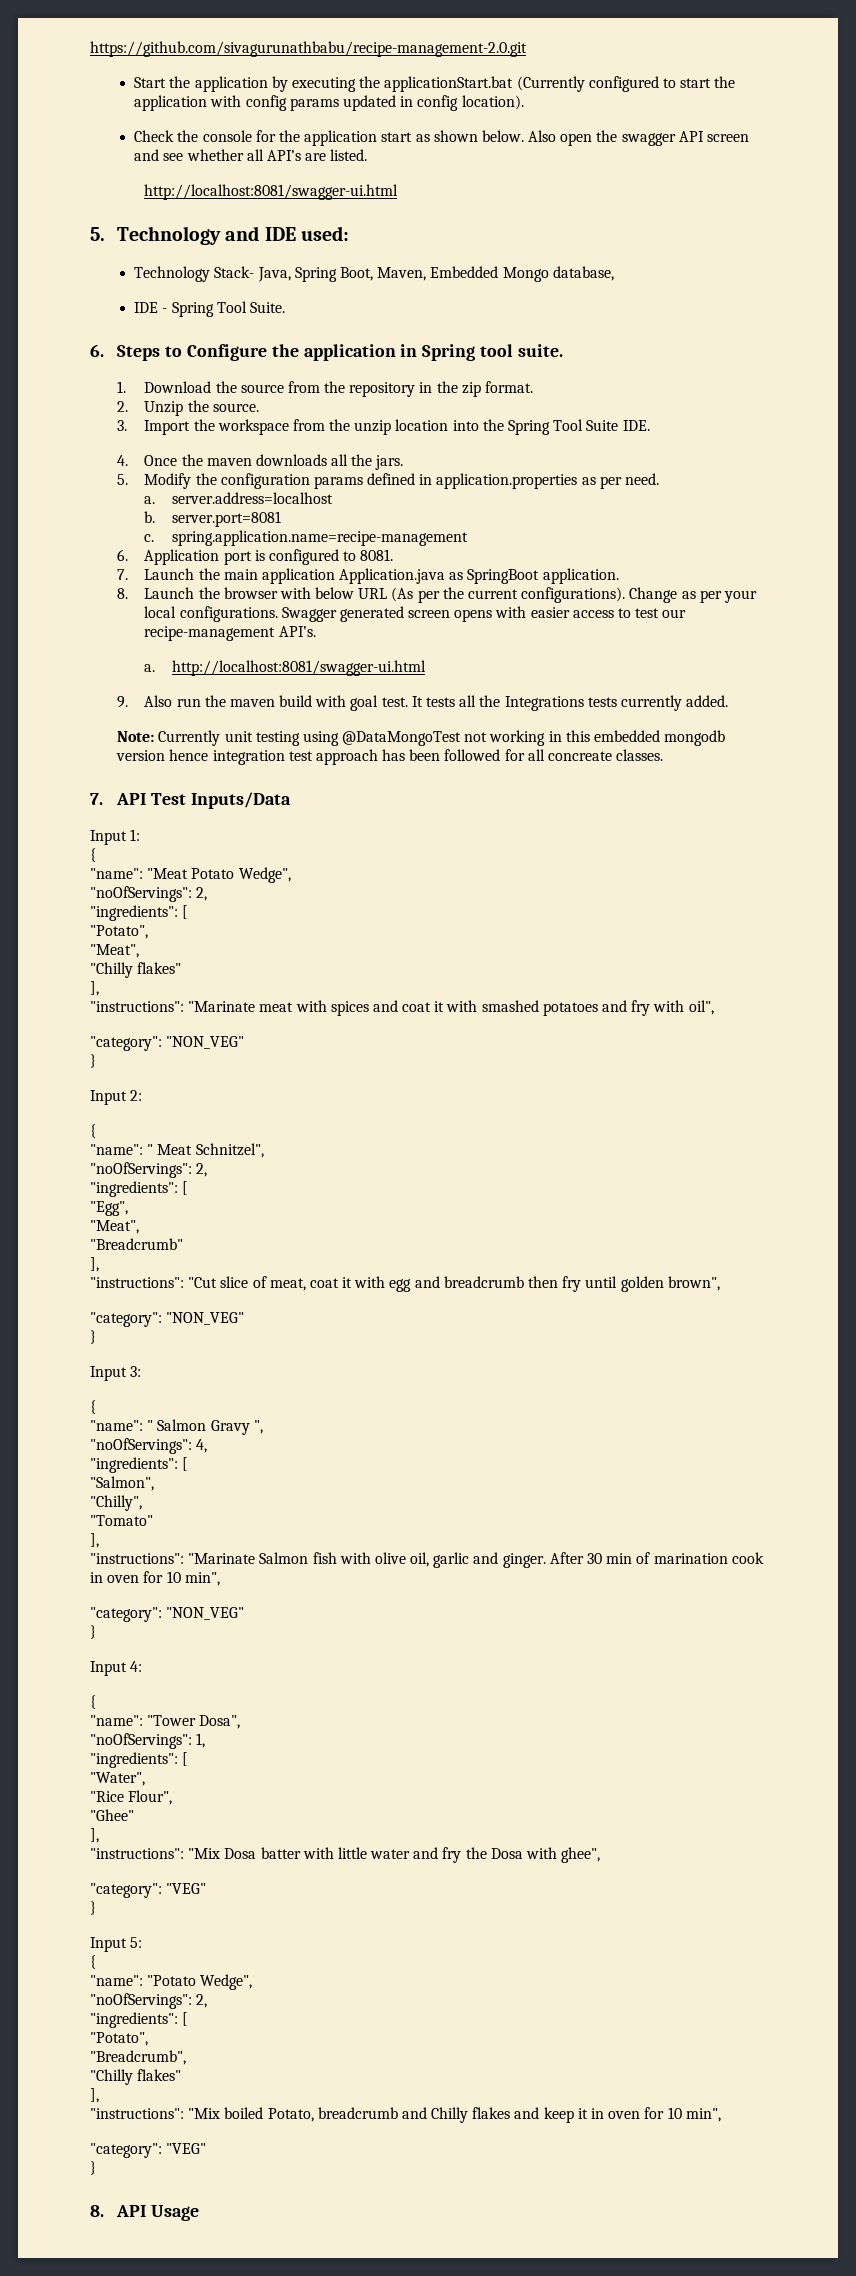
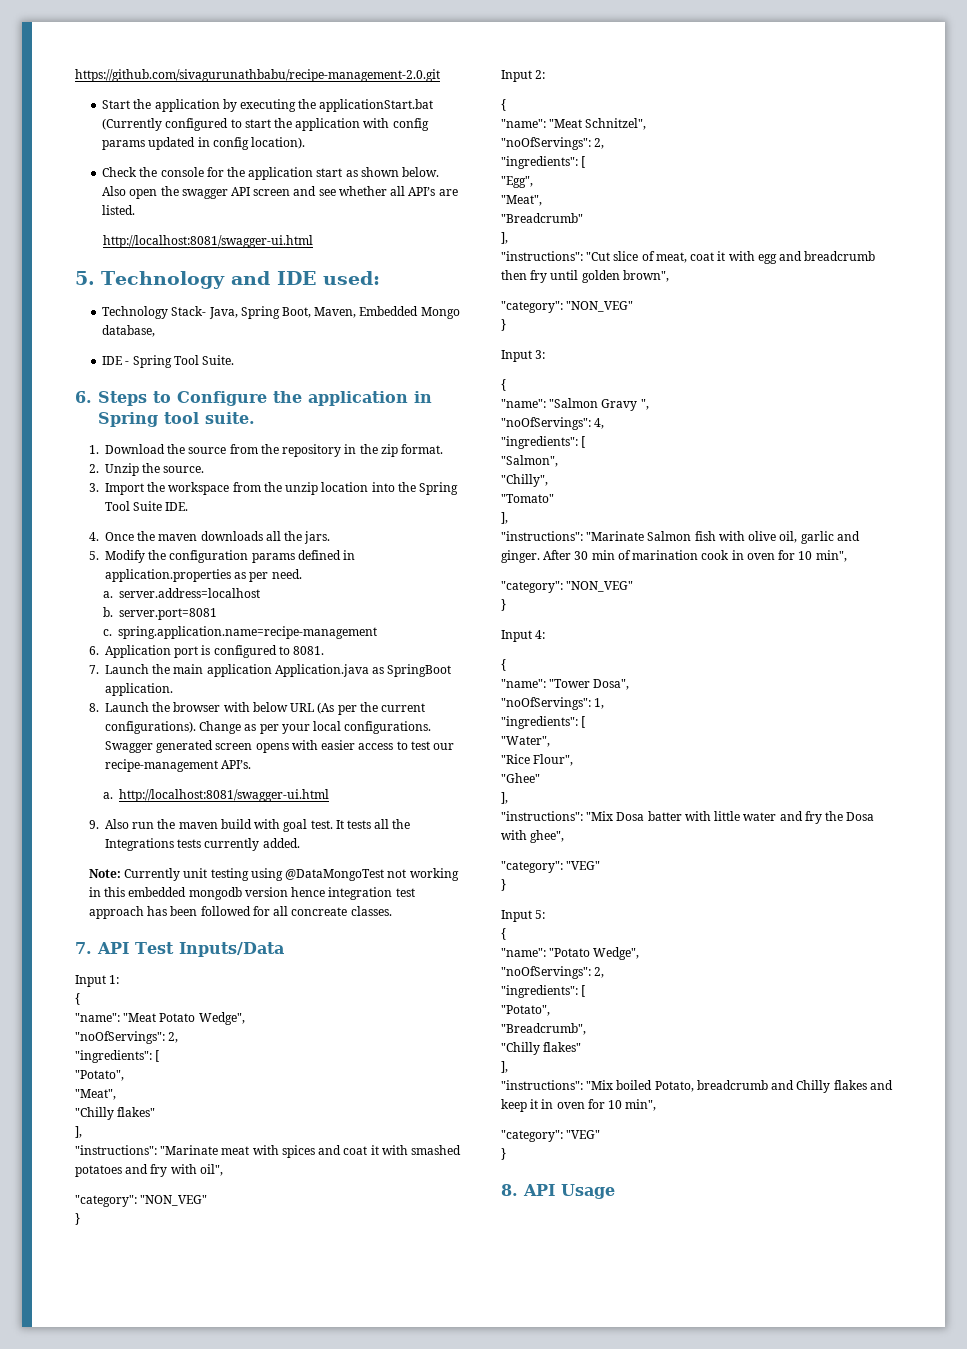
- "name": " Meat Schnitzel",
+ "name": "Meat Schnitzel",
- "name": " Salmon Gravy ",
+ "name": "Salmon Gravy ",

